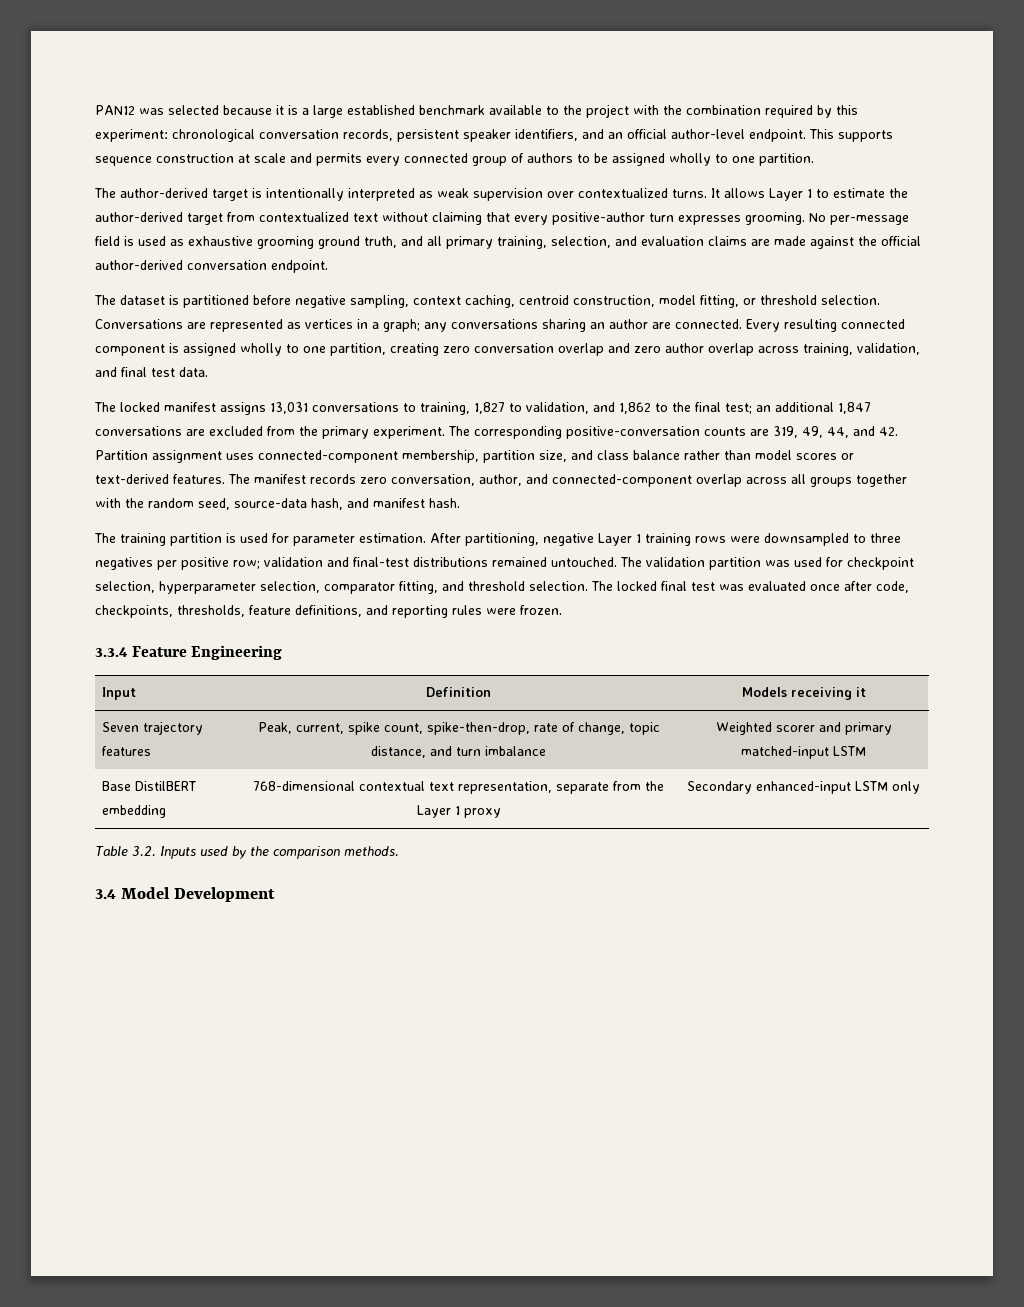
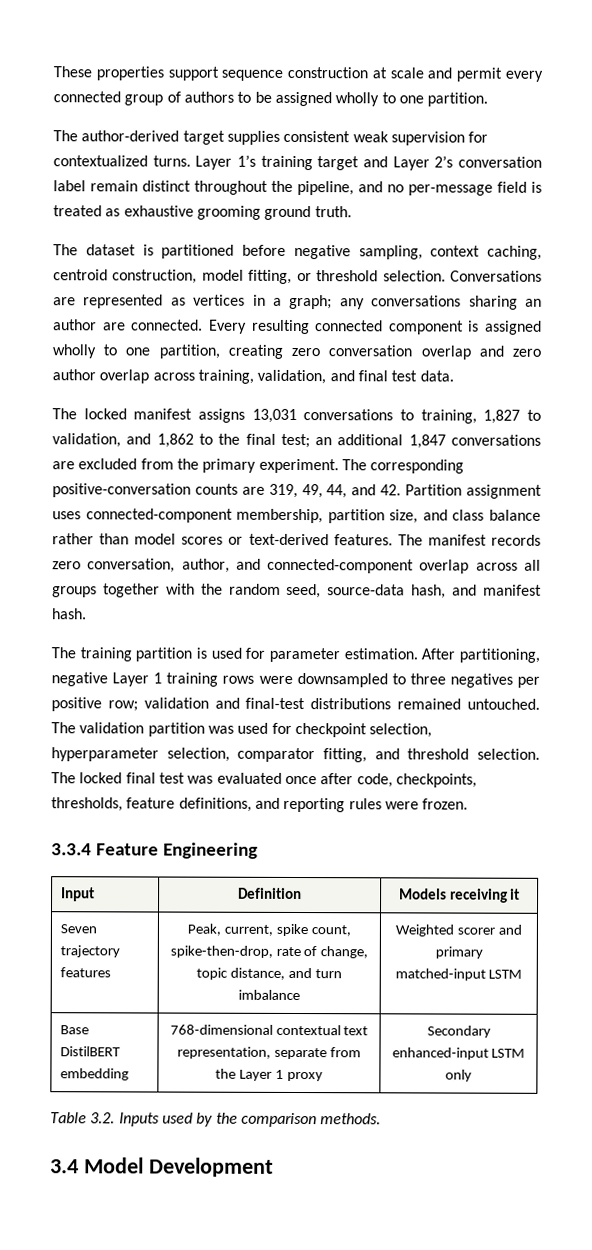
- PAN12 was selected because it is a large established benchmark available to the project with the combination required by this experiment: chronological conversation records, persistent speaker identifiers, and an official author-level endpoint. This supports sequence construction at scale and permits every connected group of authors to be assigned wholly to one partition.
+ These properties support sequence construction at scale and permit every connected group of authors to be assigned wholly to one partition.
- The author-derived target is intentionally interpreted as weak supervision over contextualized turns.
+ The author-derived target supplies consistent weak supervision for contextualized turns.
- It allows Layer 1 to estimate the author-derived target from contextualized text without claiming that every positive-author turn expresses grooming. No per-message field is used as exhaustive grooming ground truth, and all primary training, selection, and evaluation claims are made against the official author-derived conversation endpoint.
+ Layer 1’s training target and Layer 2’s conversation label remain distinct throughout the pipeline, and no per-message field is treated as exhaustive grooming ground truth.

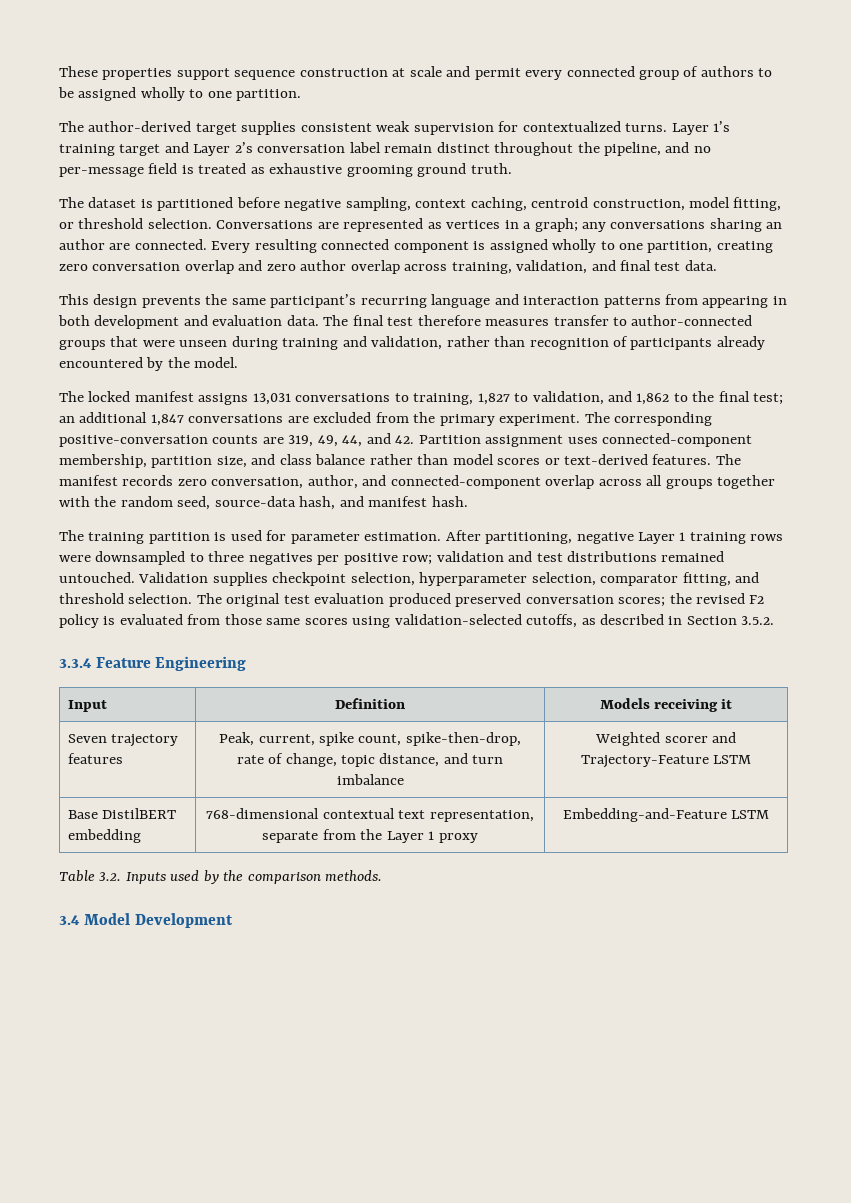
+ This design prevents the same participant’s recurring language and interaction patterns from appearing in both development and evaluation data. The final test therefore measures transfer to author-connected groups that were unseen during training and validation, rather than recognition of participants already encountered by the model.
- After partitioning, negative Layer 1 training rows were downsampled to three negatives per positive row; validation and final-test distributions remained untouched.
+ After partitioning, negative Layer 1 training rows were downsampled to three negatives per positive row; validation and test distributions remained untouched.
- The validation partition was used for checkpoint selection, hyperparameter selection, comparator fitting, and threshold selection.
+ Validation supplies checkpoint selection, hyperparameter selection, comparator fitting, and threshold selection.
- The locked final test was evaluated once after code, checkpoints, thresholds, feature definitions, and reporting rules were frozen.
+ The original test evaluation produced preserved conversation scores; the revised F2 policy is evaluated from those same scores using validation-selected cutoffs, as described in Section 3.5.2.
- Seven trajectory features | Peak, current, spike count, spike-then-drop, rate of change, topic distance, and turn imbalance | Weighted scorer and primary matched-input LSTM
+ Seven trajectory features | Peak, current, spike count, spike-then-drop, rate of change, topic distance, and turn imbalance | Weighted scorer and Trajectory-Feature LSTM
- Base DistilBERT embedding | 768-dimensional contextual text representation, separate from the Layer 1 proxy | Secondary enhanced-input LSTM only
+ Base DistilBERT embedding | 768-dimensional contextual text representation, separate from the Layer 1 proxy | Embedding-and-Feature LSTM

